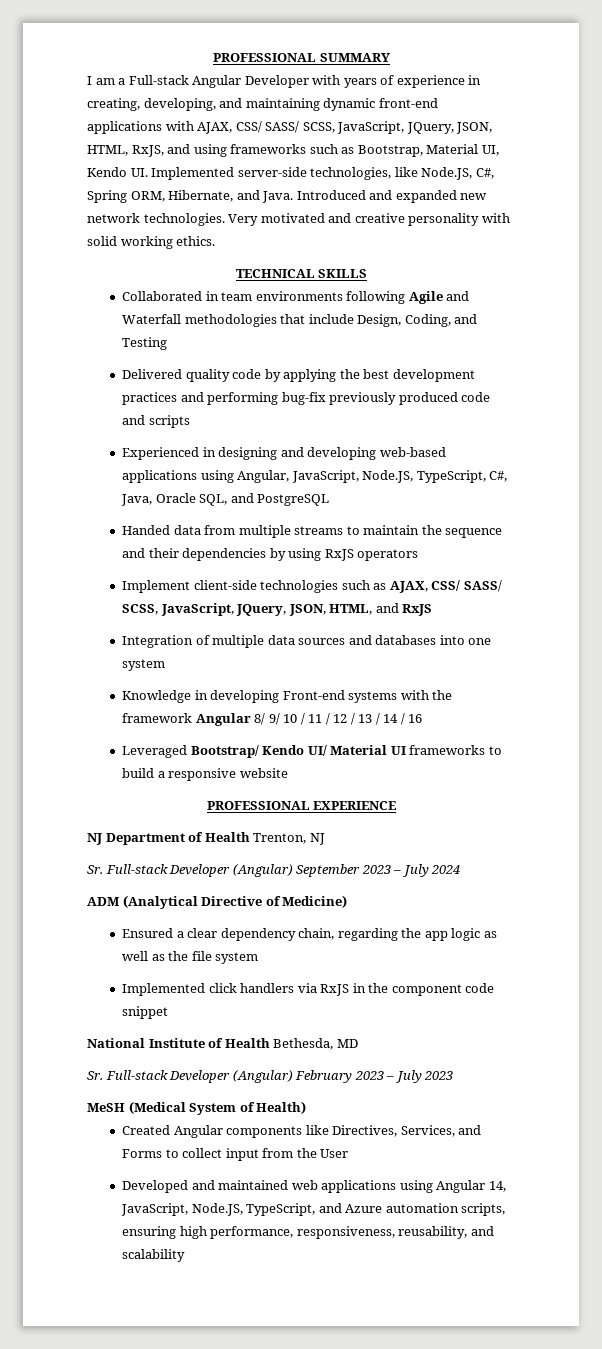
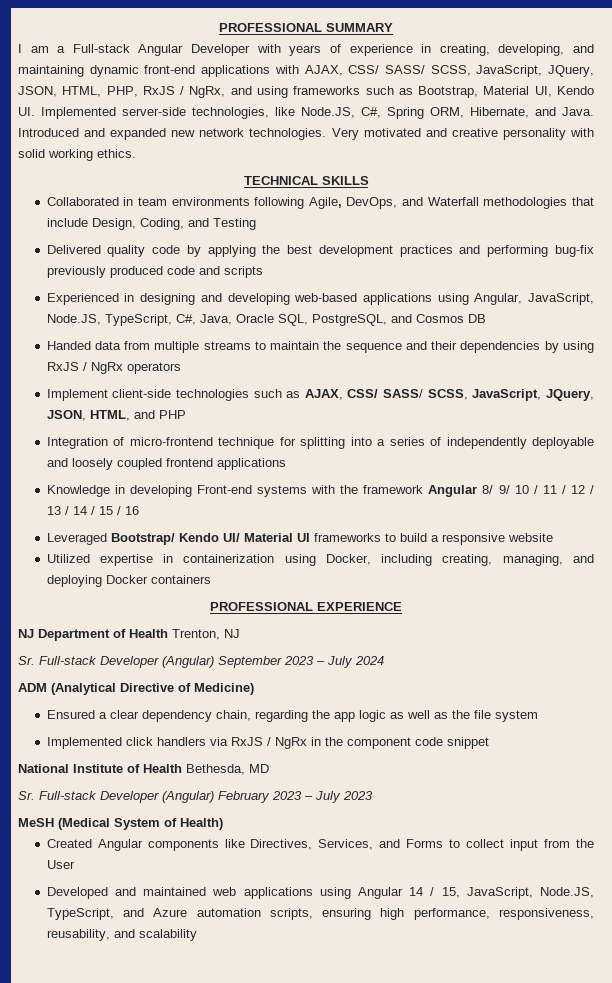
- I am a Full-stack Angular Developer with years of experience in creating, developing, and maintaining dynamic front-end applications with AJAX, CSS/ SASS/ SCSS, JavaScript, JQuery, JSON, HTML, RxJS, and using frameworks such as Bootstrap, Material UI, Kendo UI. Implemented server-side technologies, like Node.JS, C#, Spring ORM, Hibernate, and Java.
+ I am a Full-stack Angular Developer with years of experience in creating, developing, and maintaining dynamic front-end applications with AJAX, CSS/ SASS/ SCSS, JavaScript, JQuery, JSON, HTML, PHP, RxJS / NgRx, and using frameworks such as Bootstrap, Material UI, Kendo UI. Implemented server-side technologies, like Node.JS, C#, Spring ORM, Hibernate, and Java.
- Collaborated in team environments following Agile and Waterfall methodologies that include Design, Coding, and Testing
+ Collaborated in team environments following Agile, DevOps, and Waterfall methodologies that include Design, Coding, and Testing
- Experienced in designing and developing web-based applications using Angular, JavaScript, Node.JS, TypeScript, C#, Java, Oracle SQL, and PostgreSQL
+ Experienced in designing and developing web-based applications using Angular, JavaScript, Node.JS, TypeScript, C#, Java, Oracle SQL, PostgreSQL, and Cosmos DB
- Handed data from multiple streams to maintain the sequence and their dependencies by using RxJS operators
+ Handed data from multiple streams to maintain the sequence and their dependencies by using RxJS / NgRx operators
- Implement client-side technologies such as AJAX, CSS/ SASS/ SCSS, JavaScript, JQuery, JSON, HTML, and RxJS
+ Implement client-side technologies such as AJAX, CSS/ SASS/ SCSS, JavaScript, JQuery, JSON, HTML, and PHP
- Integration of multiple data sources and databases into one system
+ Integration of micro-frontend technique for splitting into a series of independently deployable and loosely coupled frontend applications
- Knowledge in developing Front-end systems with the framework Angular 8/ 9/ 10 / 11 / 12 / 13 / 14 / 16
+ Knowledge in developing Front-end systems with the framework Angular 8/ 9/ 10 / 11 / 12 / 13 / 14 / 15 / 16
+ Utilized expertise in containerization using Docker, including creating, managing, and deploying Docker containers
- Implemented click handlers via RxJS in the component code snippet
+ Implemented click handlers via RxJS / NgRx in the component code snippet
- Developed and maintained web applications using Angular 14, JavaScript, Node.JS, TypeScript, and Azure automation scripts, ensuring high performance, responsiveness, reusability, and scalability
+ Developed and maintained web applications using Angular 14 / 15, JavaScript, Node.JS, TypeScript, and Azure automation scripts, ensuring high performance, responsiveness, reusability, and scalability

